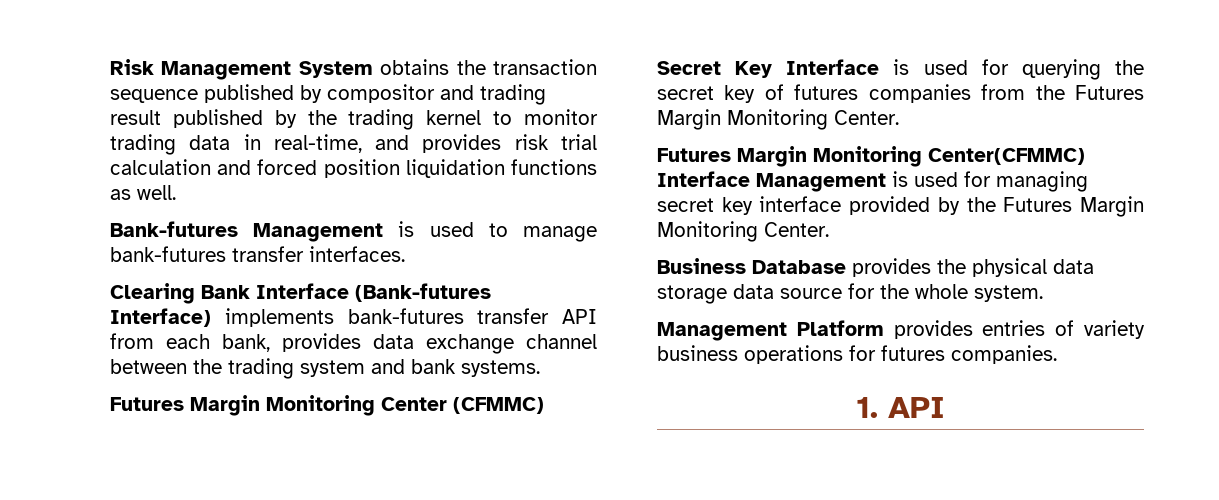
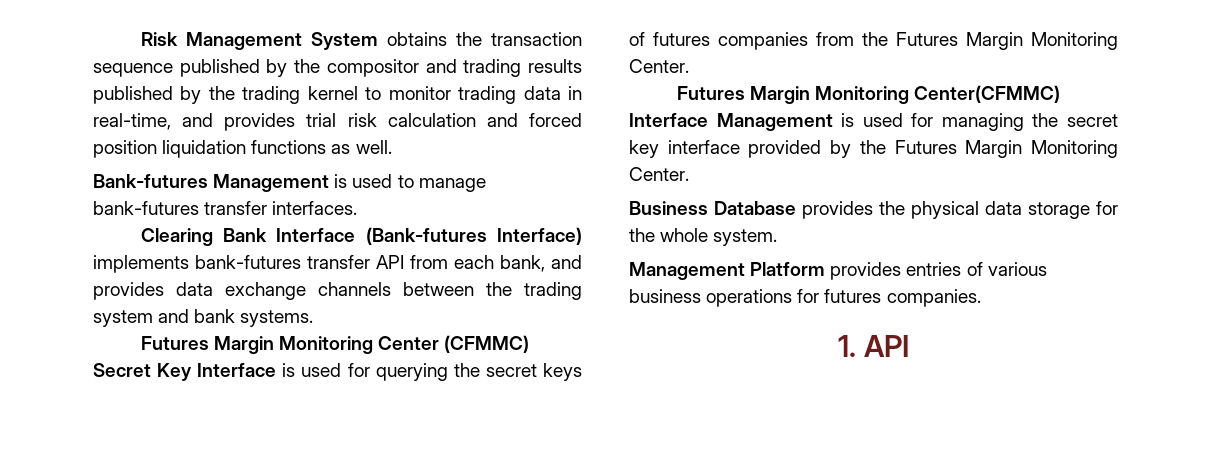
- Risk Management System obtains the transaction sequence published by compositor and trading result published by the trading kernel to monitor trading data in real-time, and provides risk trial calculation and forced position liquidation functions as well.
+ Risk Management System obtains the transaction sequence published by the compositor and trading results published by the trading kernel to monitor trading data in real-time, and provides trial risk calculation and forced position liquidation functions as well.
- Clearing Bank Interface (Bank-futures Interface) implements bank-futures transfer API from each bank, provides data exchange channel between the trading system and bank systems.
+ Clearing Bank Interface (Bank-futures Interface) implements bank-futures transfer API from each bank, and provides data exchange channels between the trading system and bank systems.
- Futures Margin Monitoring Center (CFMMC) Secret Key Interface is used for querying the secret key of futures companies from the Futures Margin Monitoring Center.
+ Futures Margin Monitoring Center (CFMMC) Secret Key Interface is used for querying the secret keys of futures companies from the Futures Margin Monitoring Center.
- Futures Margin Monitoring Center(CFMMC) Interface Management is used for managing secret key interface provided by the Futures Margin Monitoring Center.
+ Futures Margin Monitoring Center(CFMMC) Interface Management is used for managing the secret key interface provided by the Futures Margin Monitoring Center.
- Business Database provides the physical data storage data source for the whole system.
+ Business Database provides the physical data storage for the whole system.
- Management Platform provides entries of variety business operations for futures companies.
+ Management Platform provides entries of various business operations for futures companies.

